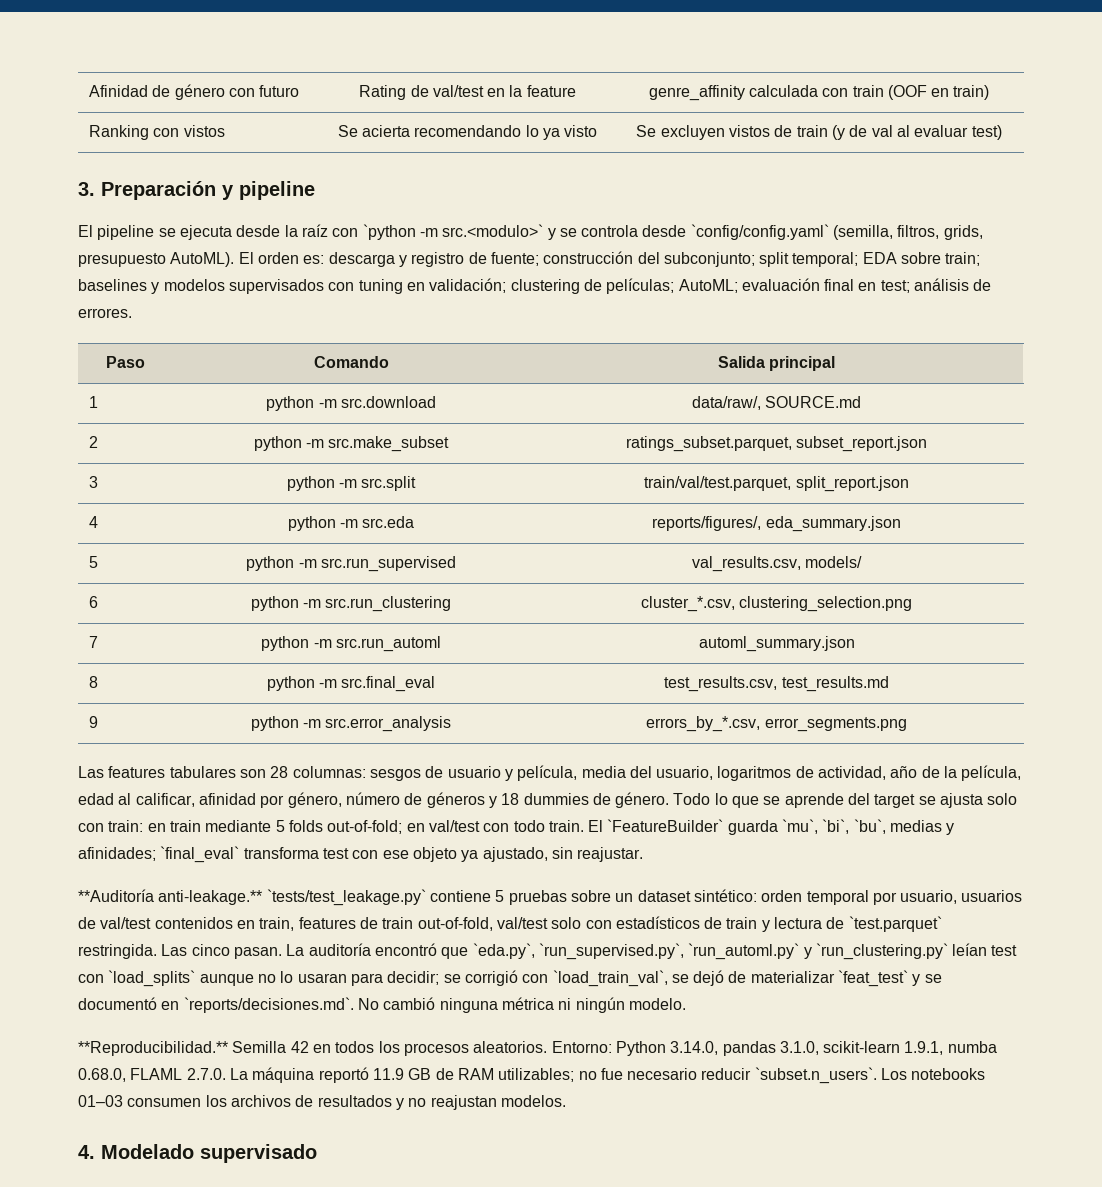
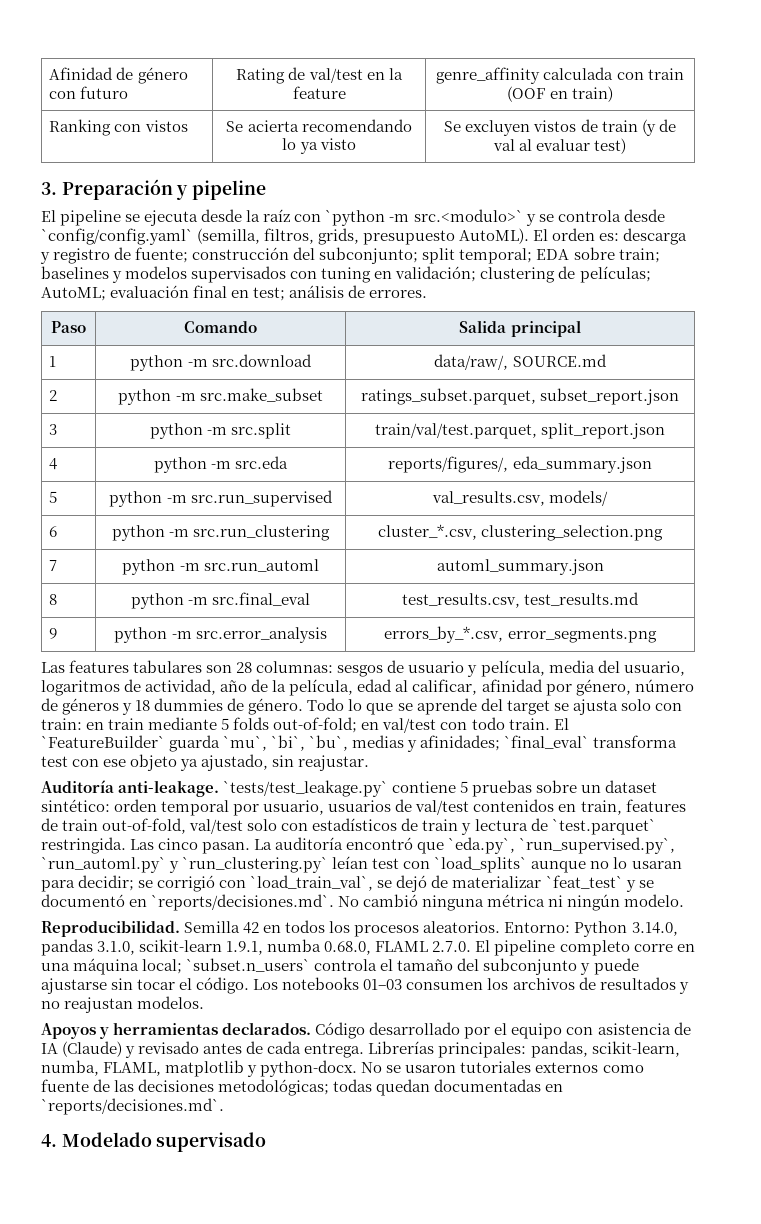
- **Auditoría anti-leakage.** `tests/test_leakage.py` contiene 5 pruebas sobre un dataset sintético: orden temporal por usuario, usuarios de val/test contenidos en train, features de train out-of-fold, val/test solo con estadísticos de train y lectura de `test.parquet` restringida.
+ Auditoría anti-leakage. `tests/test_leakage.py` contiene 5 pruebas sobre un dataset sintético: orden temporal por usuario, usuarios de val/test contenidos en train, features de train out-of-fold, val/test solo con estadísticos de train y lectura de `test.parquet` restringida.
- **Reproducibilidad.** Semilla 42 en todos los procesos aleatorios.
+ Reproducibilidad. Semilla 42 en todos los procesos aleatorios.
- Entorno: Python 3.14.0, pandas 3.1.0, scikit-learn 1.9.1, numba 0.68.0, FLAML 2.7.0. La máquina reportó 11.9 GB de RAM utilizables; no fue necesario reducir `subset.n_users`. Los notebooks 01–03 consumen los archivos de resultados y no reajustan modelos.
+ Entorno: Python 3.14.0, pandas 3.1.0, scikit-learn 1.9.1, numba 0.68.0, FLAML 2.7.0. El pipeline completo corre en una máquina local; `subset.n_users` controla el tamaño del subconjunto y puede ajustarse sin tocar el código. Los notebooks 01–03 consumen los archivos de resultados y no reajustan modelos.
+ Apoyos y herramientas declarados. Código desarrollado por el equipo con asistencia de IA (Claude) y revisado antes de cada entrega. Librerías principales: pandas, scikit-learn, numba, FLAML, matplotlib y python-docx. No se usaron tutoriales externos como fuente de las decisiones metodológicas; todas quedan documentadas en `reports/decisiones.md`.

